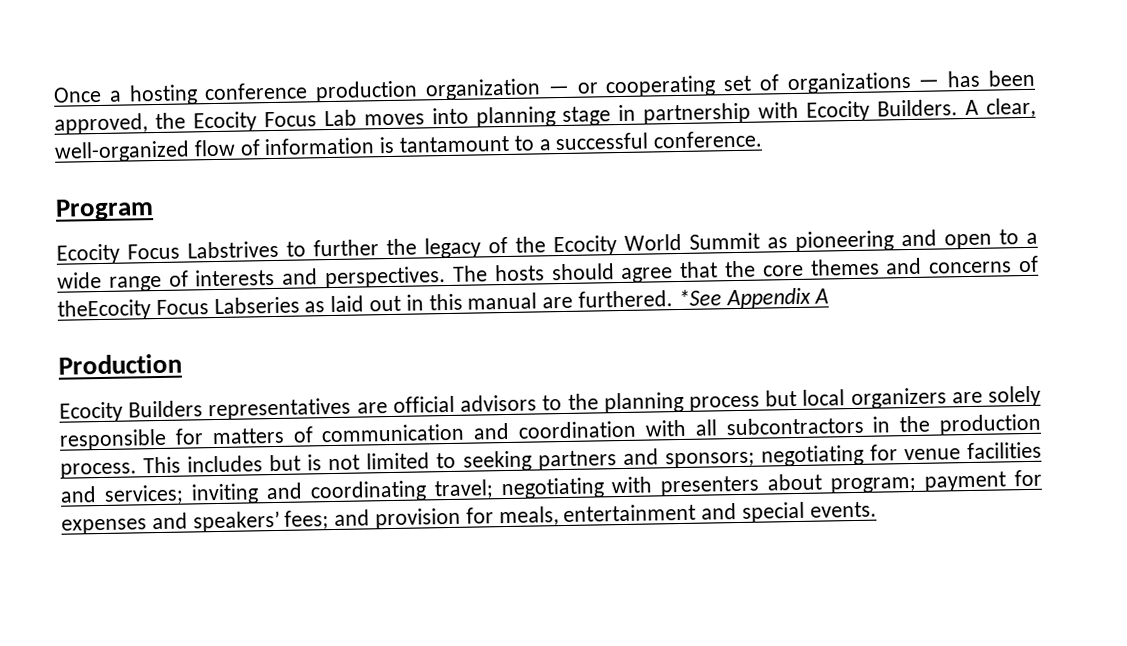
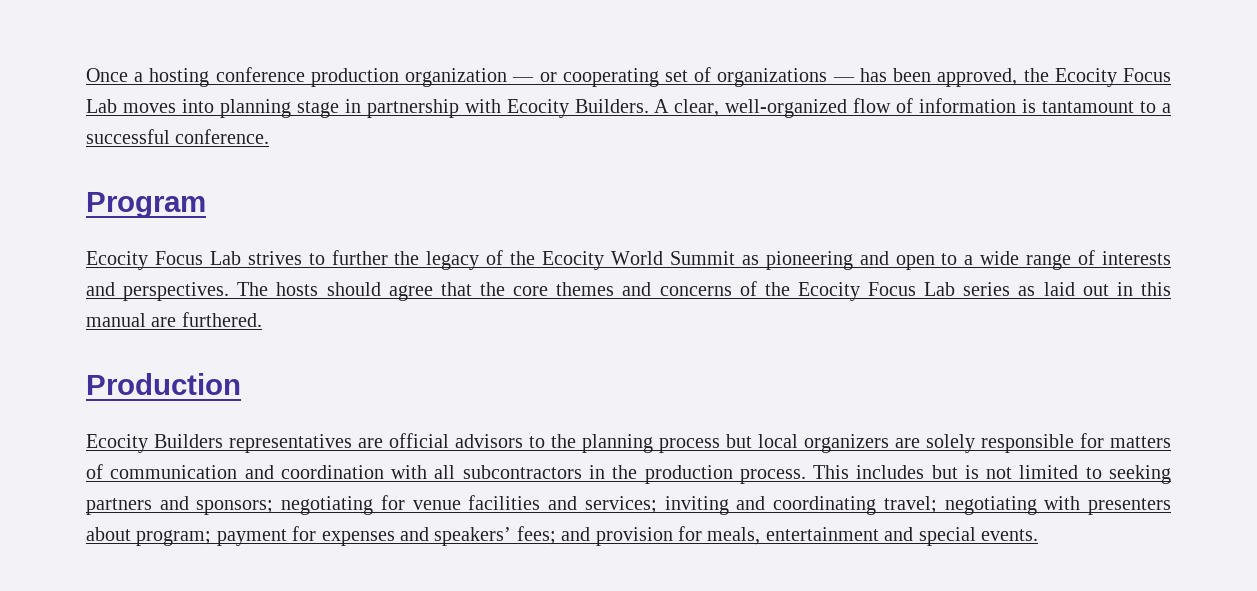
- Ecocity Focus Labstrives to further the legacy of the Ecocity World Summit as pioneering and open to a wide range of interests and perspectives.
+ Ecocity Focus Lab strives to further the legacy of the Ecocity World Summit as pioneering and open to a wide range of interests and perspectives.
- The hosts should agree that the core themes and concerns of theEcocity Focus Labseries as laid out in this manual are furthered. *See Appendix A
+ The hosts should agree that the core themes and concerns of the Ecocity Focus Lab series as laid out in this manual are furthered.

